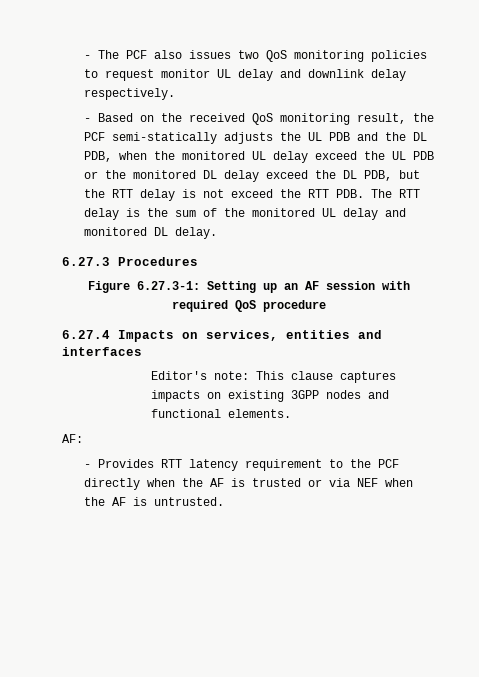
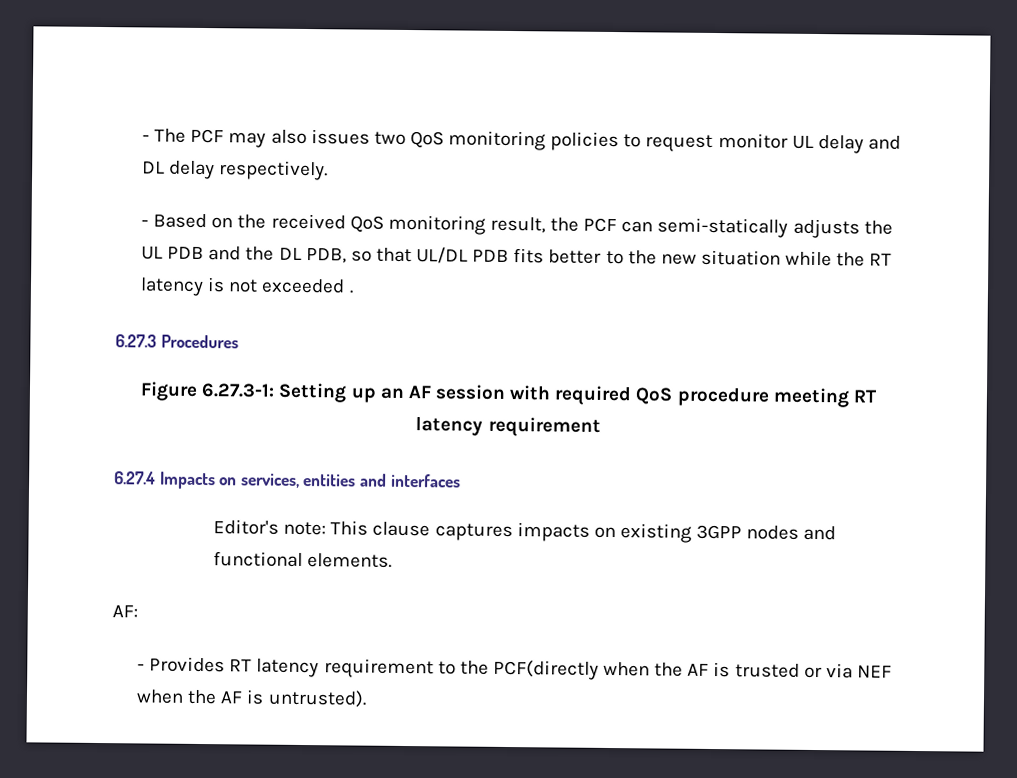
- - The PCF also issues two QoS monitoring policies to request monitor UL delay and downlink delay respectively.
+ - The PCF may also issues two QoS monitoring policies to request monitor UL delay and DL delay respectively.
- - Based on the received QoS monitoring result, the PCF semi-statically adjusts the UL PDB and the DL PDB, when the monitored UL delay exceed the UL PDB or the monitored DL delay exceed the DL PDB, but the RTT delay is not exceed the RTT PDB. The RTT delay is the sum of the monitored UL delay and monitored DL delay.
+ - Based on the received QoS monitoring result, the PCF can semi-statically adjusts the UL PDB and the DL PDB, so that UL/DL PDB fits better to the new situation while the RT latency is not exceeded .
- Figure 6.27.3-1: Setting up an AF session with required QoS procedure
+ Figure 6.27.3-1: Setting up an AF session with required QoS procedure meeting RT latency requirement
- - Provides RTT latency requirement to the PCF directly when the AF is trusted or via NEF when the AF is untrusted.
+ - Provides RT latency requirement to the PCF(directly when the AF is trusted or via NEF when the AF is untrusted).

